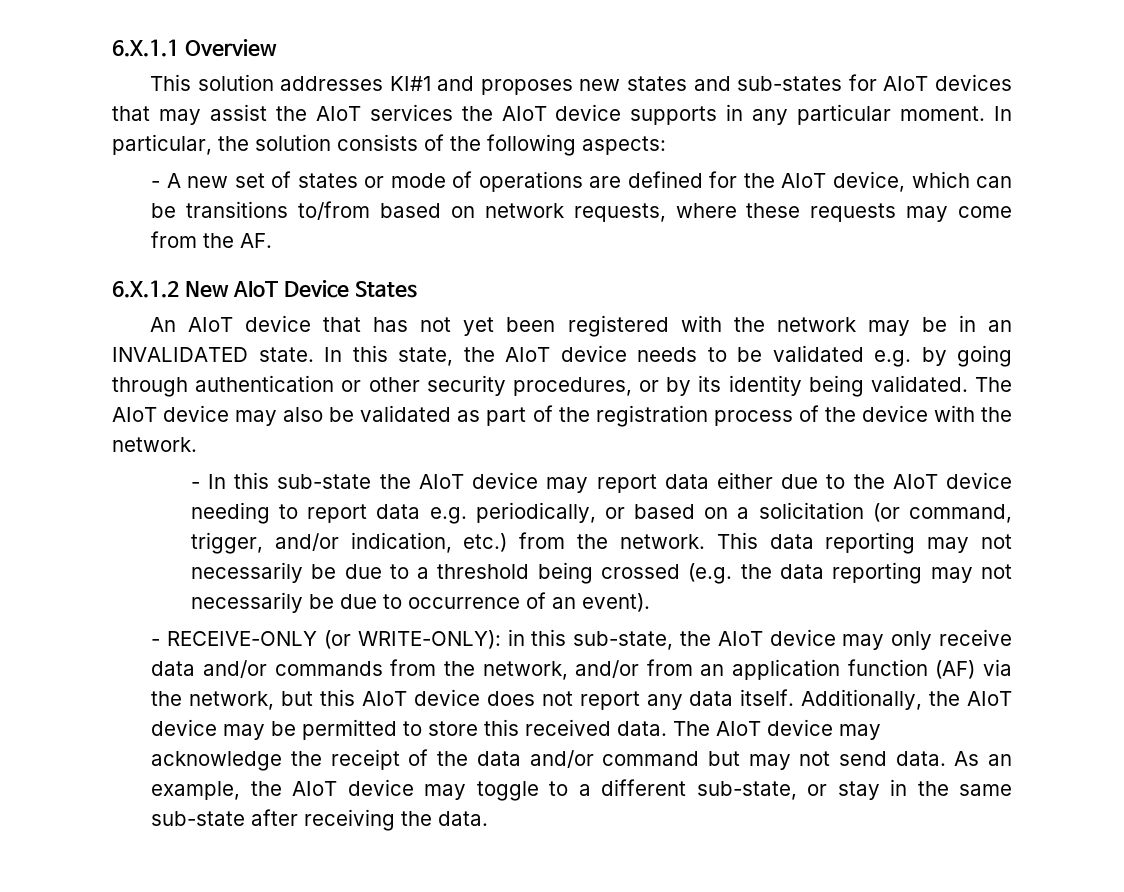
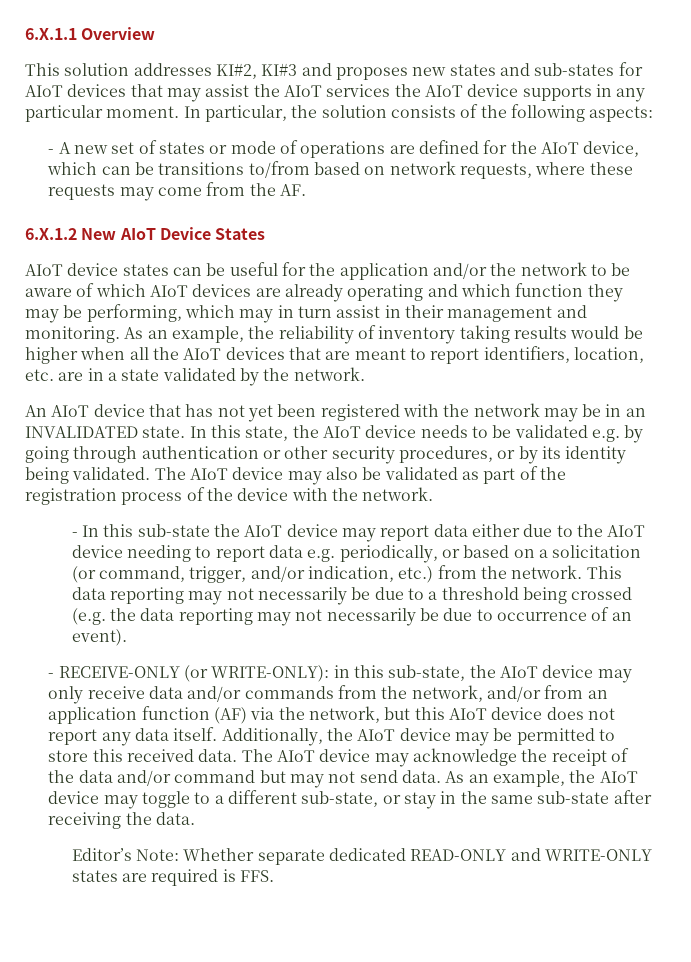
- This solution addresses KI#1 and proposes new states and sub-states for AIoT devices that may assist the AIoT services the AIoT device supports in any particular moment.
+ This solution addresses KI#2, KI#3 and proposes new states and sub-states for AIoT devices that may assist the AIoT services the AIoT device supports in any particular moment.
+ AIoT device states can be useful for the application and/or the network to be aware of which AIoT devices are already operating and which function they may be performing, which may in turn assist in their management and monitoring. As an example, the reliability of inventory taking results would be higher when all the AIoT devices that are meant to report identifiers, location, etc. are in a state validated by the network.
+ Editor’s Note: Whether separate dedicated READ-ONLY and WRITE-ONLY states are required is FFS.

